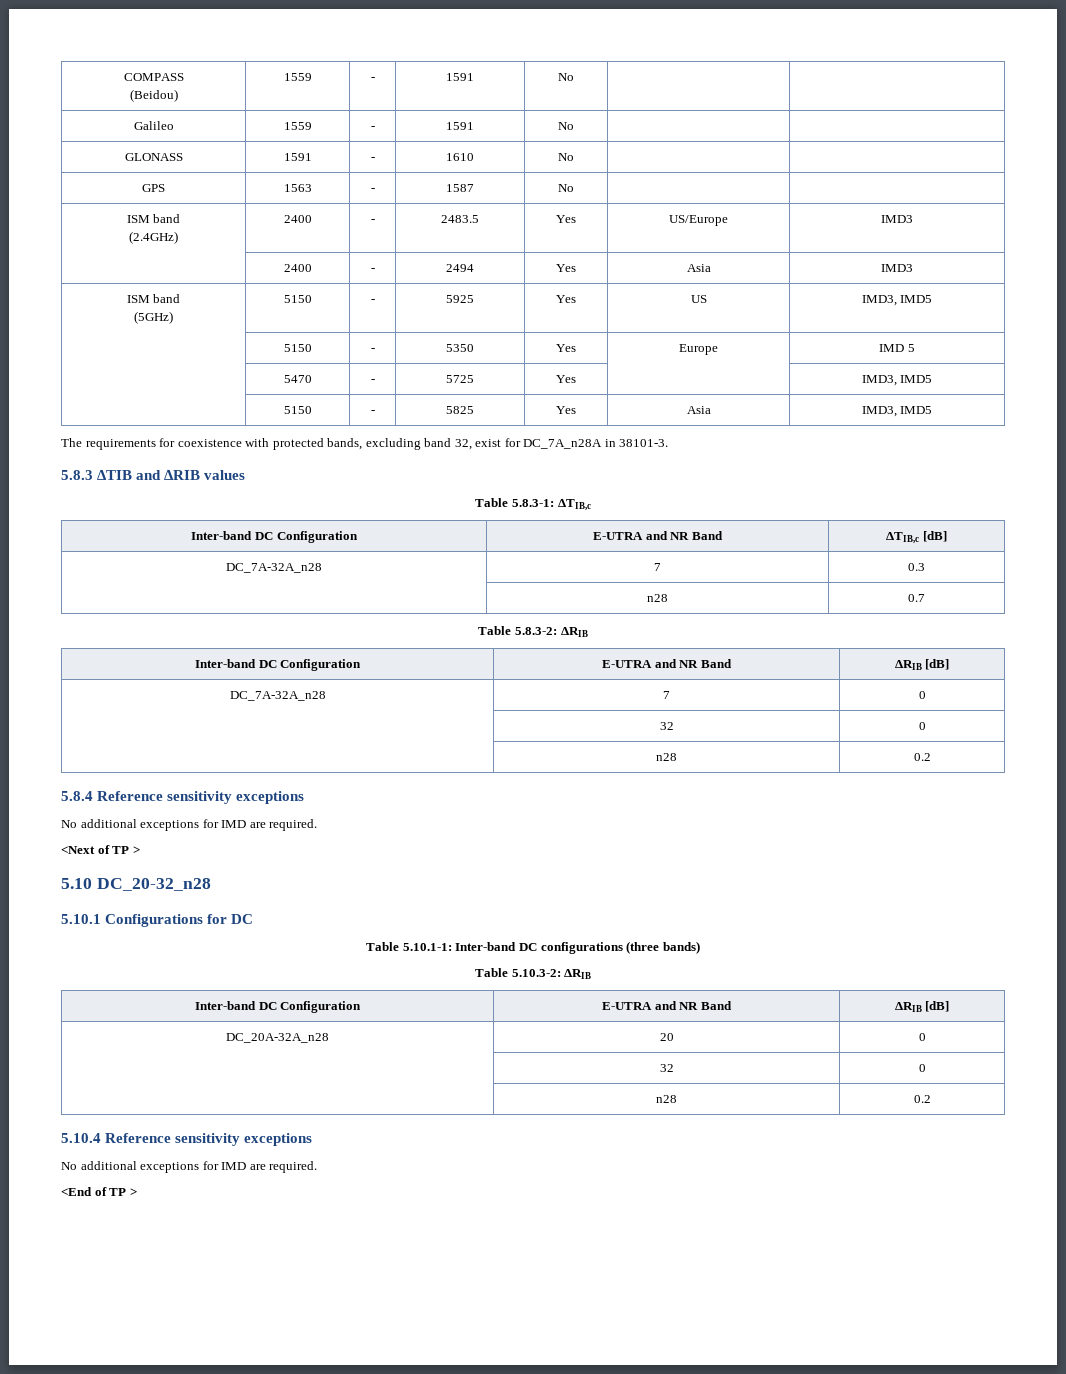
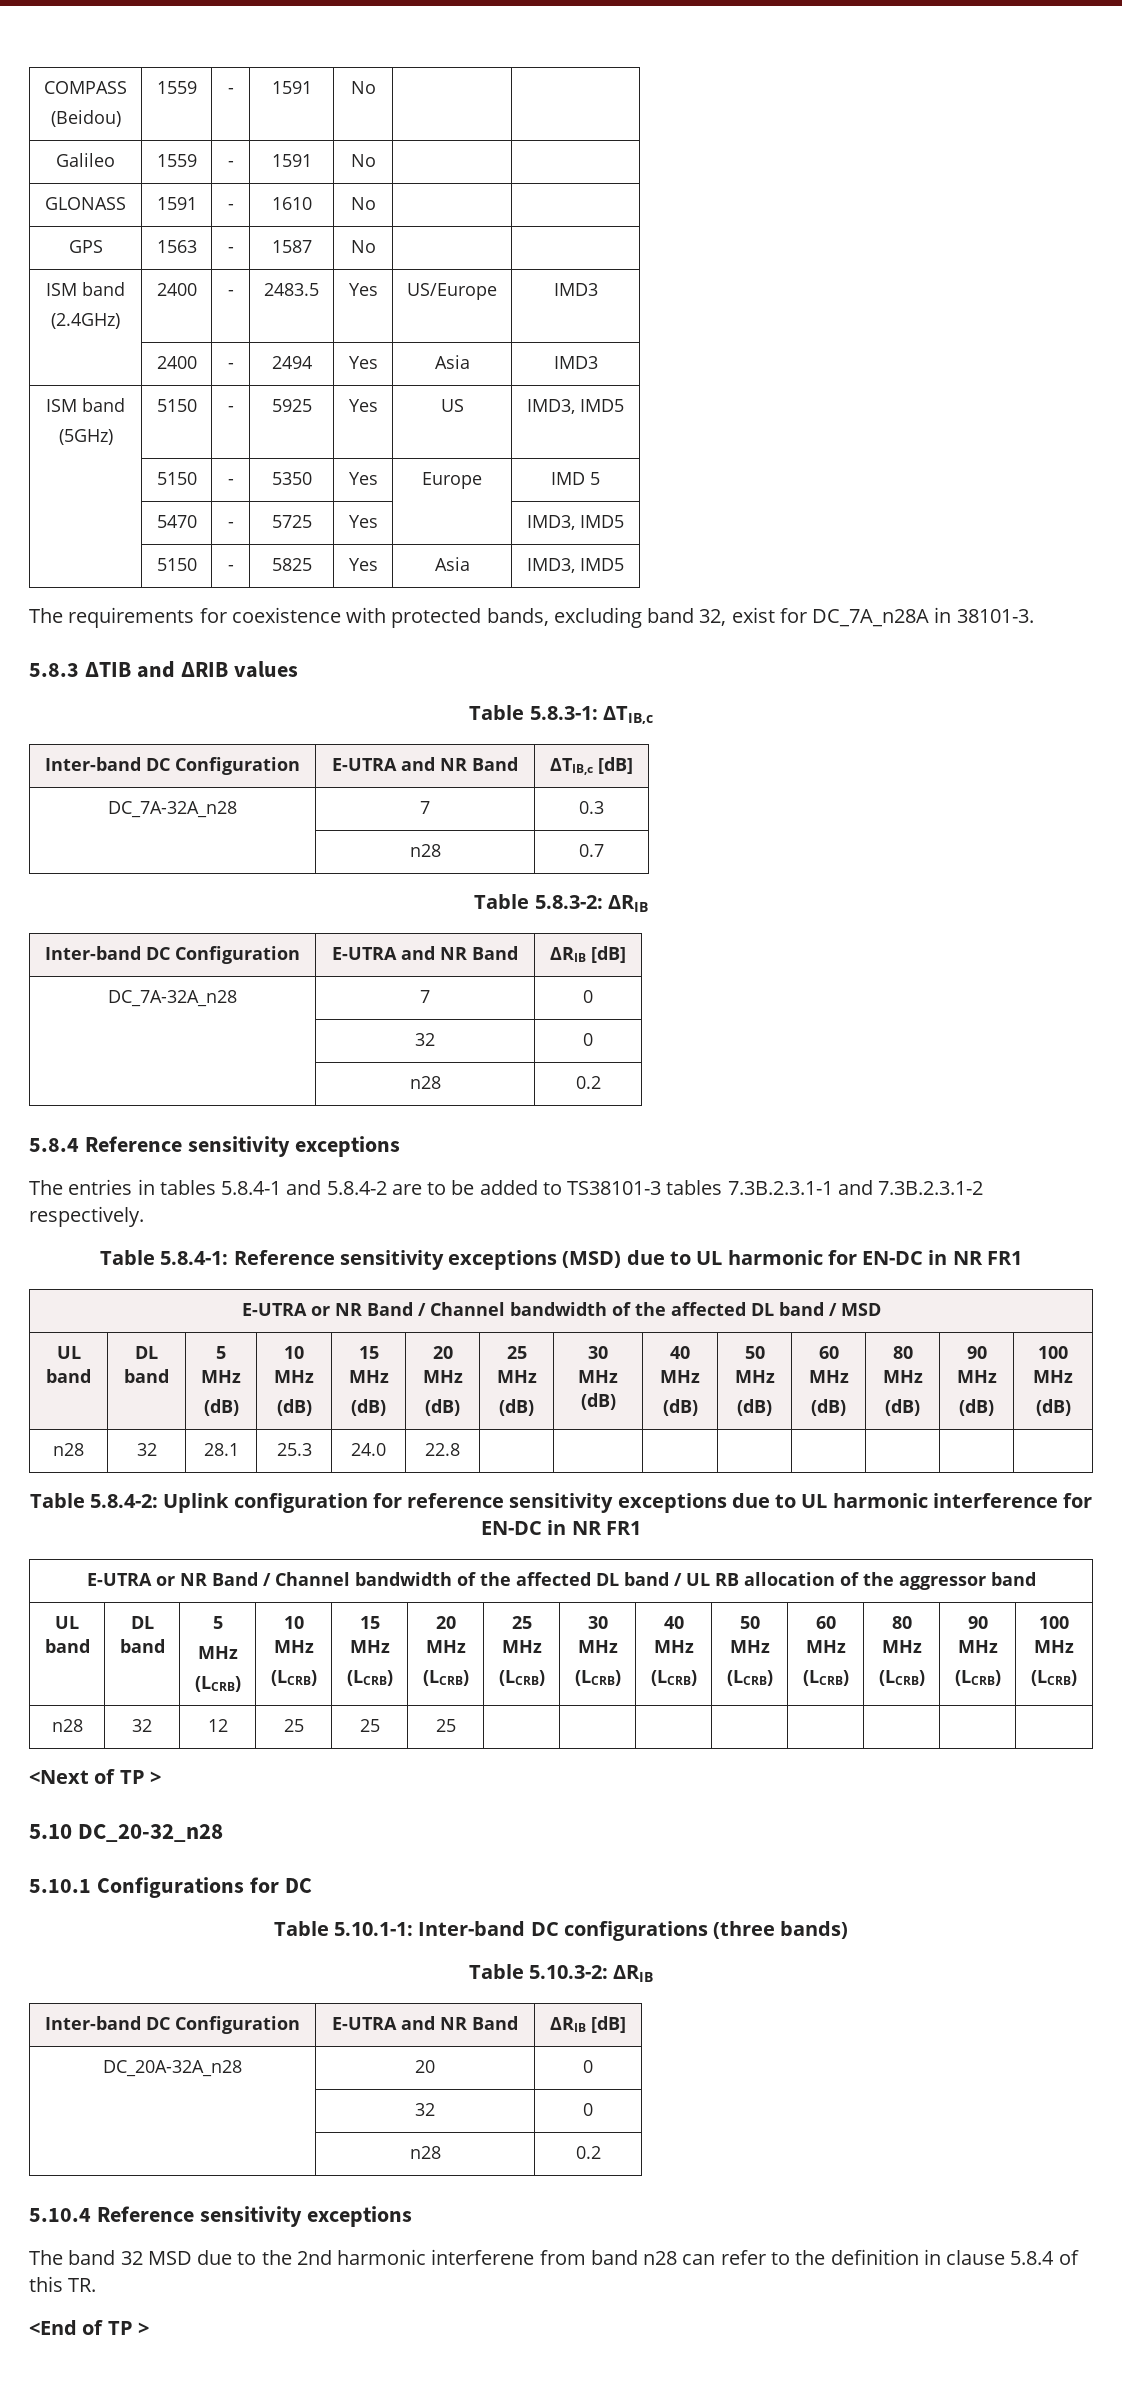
  5.8.4 Reference sensitivity exceptions
- No additional exceptions for IMD are required.
+ The entries in tables 5.8.4-1 and 5.8.4-2 are to be added to TS38101-3 tables 7.3B.2.3.1-1 and 7.3B.2.3.1-2 respectively.
+ Table 5.8.4-1: Reference sensitivity exceptions (MSD) due to UL harmonic for EN-DC in NR FR1
+ E-UTRA or NR Band / Channel bandwidth of the affected DL band / MSD
+ UL band | DL band | 5 MHz
+ (dB) | 10 MHz
+ (dB) | 15 MHz
+ (dB) | 20 MHz
+ (dB) | 25 MHz
+ (dB) | 30 MHz (dB) | 40 MHz
+ (dB) | 50 MHz
+ (dB) | 60 MHz
+ (dB) | 80 MHz
+ (dB) | 90 MHz
+ (dB) | 100 MHz
+ (dB)
+ n28 | 32 | 28.1 | 25.3 | 24.0 | 22.8 | | | | | | | |
+ Table 5.8.4-2: Uplink configuration for reference sensitivity exceptions due to UL harmonic interference for EN-DC in NR FR1
+ E-UTRA or NR Band / Channel bandwidth of the affected DL band / UL RB allocation of the aggressor band
+ UL band | DL band | 5
+ MHz
+ (LCRB) | 10 MHz
+ (LCRB) | 15 MHz
+ (LCRB) | 20 MHz
+ (LCRB) | 25 MHz
+ (LCRB) | 30 MHz
+ (LCRB) | 40 MHz
+ (LCRB) | 50 MHz
+ (LCRB) | 60 MHz
+ (LCRB) | 80 MHz
+ (LCRB) | 90 MHz
+ (LCRB) | 100 MHz
+ (LCRB)
+ n28 | 32 | 12 | 25 | 25 | 25 | | | | | | | |
  5.10.4 Reference sensitivity exceptions
- No additional exceptions for IMD are required.
+ The band 32 MSD due to the 2nd harmonic interferene from band n28 can refer to the definition in clause 5.8.4 of this TR.

